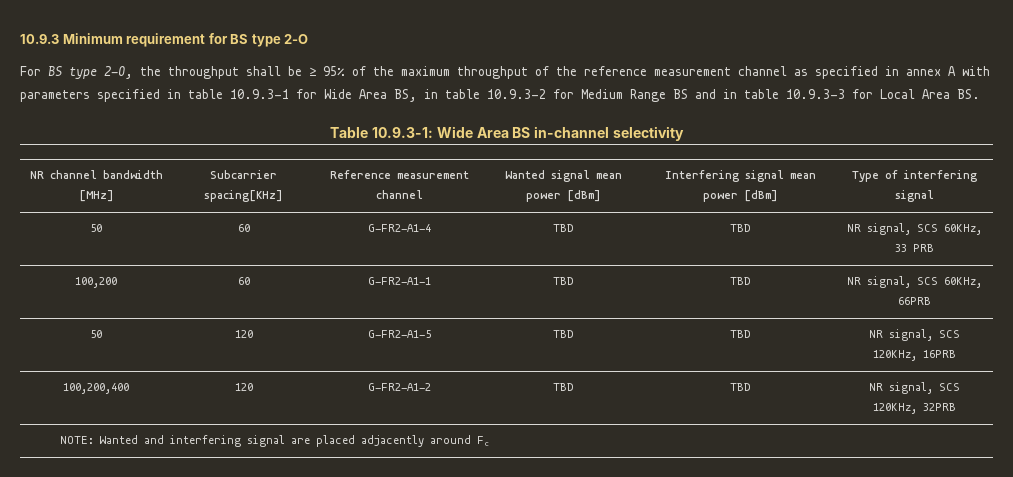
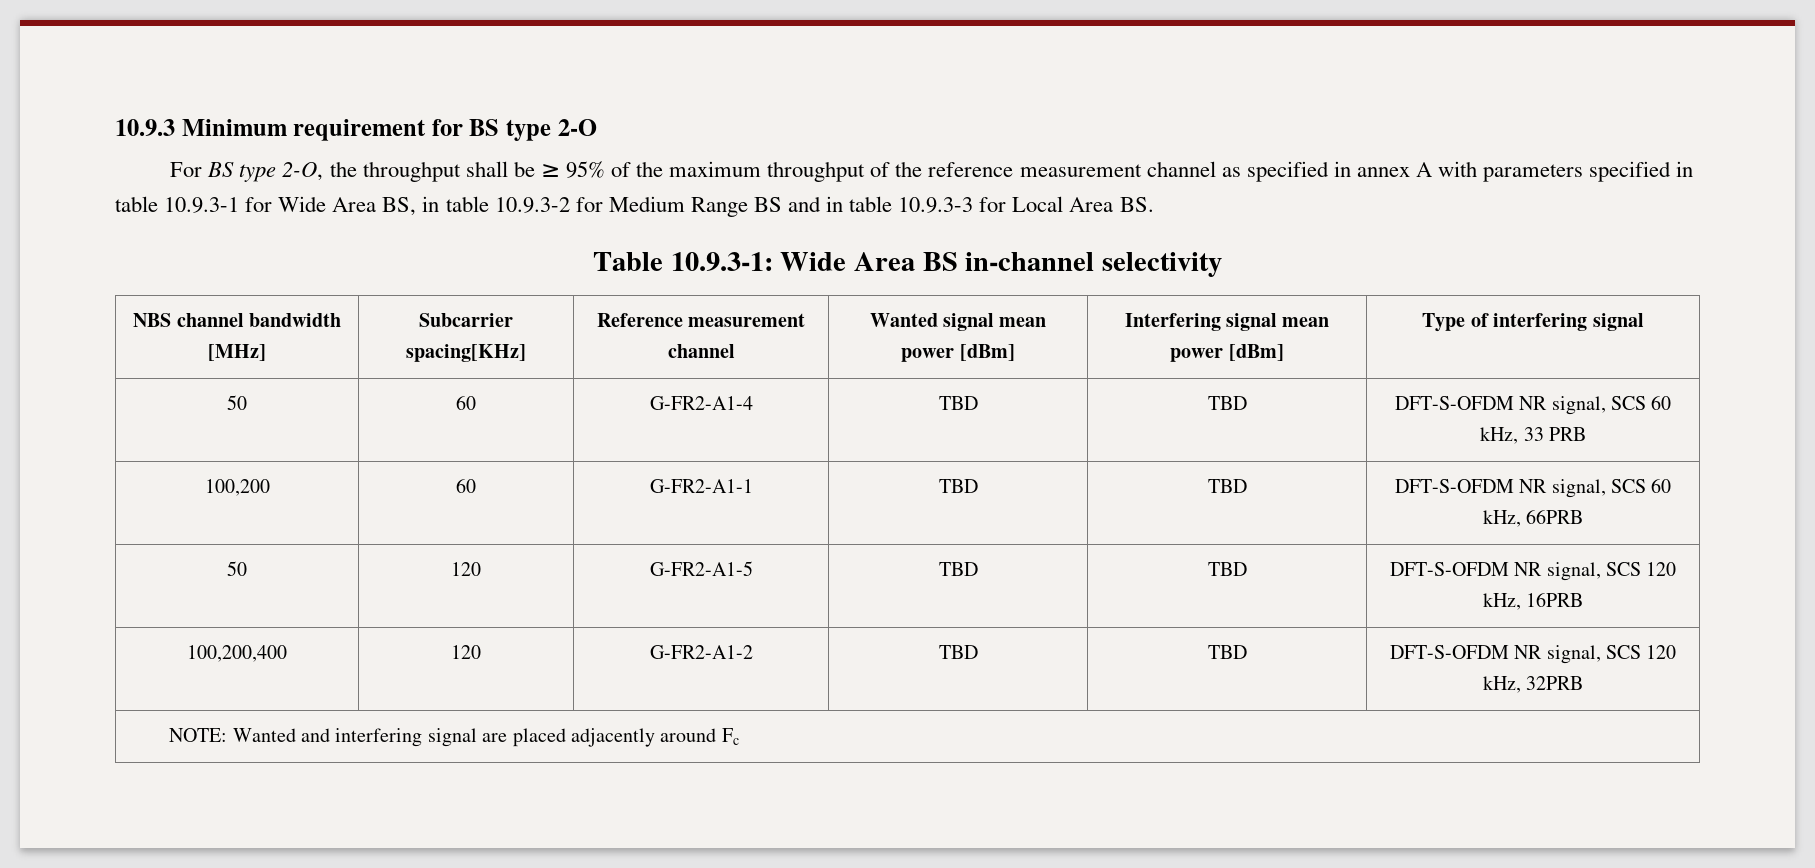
- NR channel bandwidth [MHz] | Subcarrier spacing[KHz] | Reference measurement channel | Wanted signal mean power [dBm] | Interfering signal mean power [dBm] | Type of interfering signal
+ NBS channel bandwidth [MHz] | Subcarrier spacing[KHz] | Reference measurement channel | Wanted signal mean power [dBm] | Interfering signal mean power [dBm] | Type of interfering signal
- 50 | 60 | G-FR2-A1-4 | TBD | TBD | NR signal, SCS 60KHz, 33 PRB
+ 50 | 60 | G-FR2-A1-4 | TBD | TBD | DFT-S-OFDM NR signal, SCS 60 kHz, 33 PRB
- 100,200 | 60 | G-FR2-A1-1 | TBD | TBD | NR signal, SCS 60KHz, 66PRB
+ 100,200 | 60 | G-FR2-A1-1 | TBD | TBD | DFT-S-OFDM NR signal, SCS 60 kHz, 66PRB
- 50 | 120 | G-FR2-A1-5 | TBD | TBD | NR signal, SCS 120KHz, 16PRB
+ 50 | 120 | G-FR2-A1-5 | TBD | TBD | DFT-S-OFDM NR signal, SCS 120 kHz, 16PRB
- 100,200,400 | 120 | G-FR2-A1-2 | TBD | TBD | NR signal, SCS 120KHz, 32PRB
+ 100,200,400 | 120 | G-FR2-A1-2 | TBD | TBD | DFT-S-OFDM NR signal, SCS 120 kHz, 32PRB

